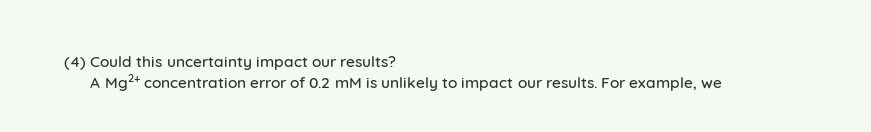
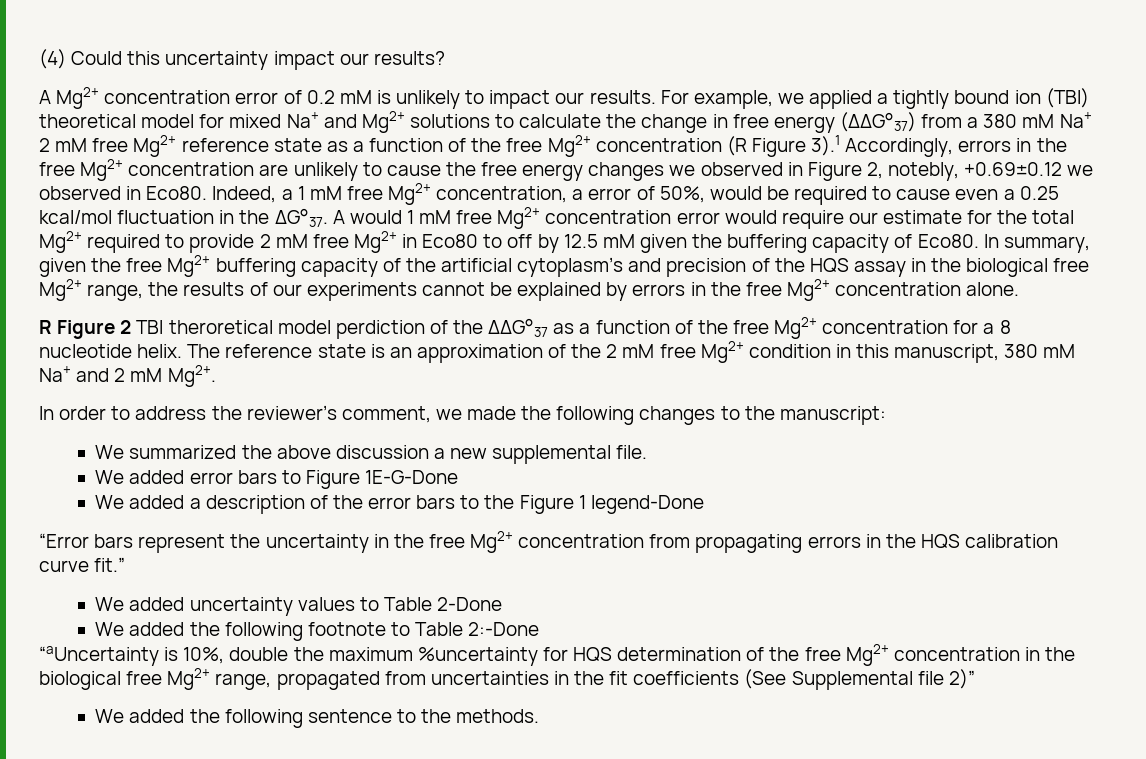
- For example, we
+ For example, we applied a tightly bound ion (TBI) theoretical model for mixed Na+ and Mg2+ solutions to calculate the change in free energy (ΔΔG°37) from a 380 mM Na+ 2 mM free Mg2+ reference state as a function of the free Mg2+ concentration (R Figure 3).1 Accordingly, errors in the free Mg2+ concentration are unlikely to cause the free energy changes we observed in Figure 2, notebly, +0.69±0.12 we observed in Eco80. Indeed, a 1 mM free Mg2+ concentration, a error of 50%, would be required to cause even a 0.25 kcal/mol fluctuation in the ΔG°37. A would 1 mM free Mg2+ concentration error would require our estimate for the total Mg2+ required to provide 2 mM free Mg2+ in Eco80 to off by 12.5 mM given the buffering capacity of Eco80. In summary, given the free Mg2+ buffering capacity of the artificial cytoplasm’s and precision of the HQS assay in the biological free Mg2+ range, the results of our experiments cannot be explained by errors in the free Mg2+ concentration alone.
+ R Figure 2 TBI theroretical model perdiction of the ΔΔG°37 as a function of the free Mg2+ concentration for a 8 nucleotide helix. The reference state is an approximation of the 2 mM free Mg2+ condition in this manuscript, 380 mM Na+ and 2 mM Mg2+.
+ In order to address the reviewer’s comment, we made the following changes to the manuscript:
+ We summarized the above discussion a new supplemental file.
+ We added error bars to Figure 1E-G-Done
+ We added a description of the error bars to the Figure 1 legend-Done
+ “Error bars represent the uncertainty in the free Mg2+ concentration from propagating errors in the HQS calibration curve fit.”
+ We added uncertainty values to Table 2-Done
+ We added the following footnote to Table 2:-Done
+ “aUncertainty is 10%, double the maximum %uncertainty for HQS determination of the free Mg2+ concentration in the biological free Mg2+ range, propagated from uncertainties in the fit coefficients (See Supplemental file 2)”
+ We added the following sentence to the methods.

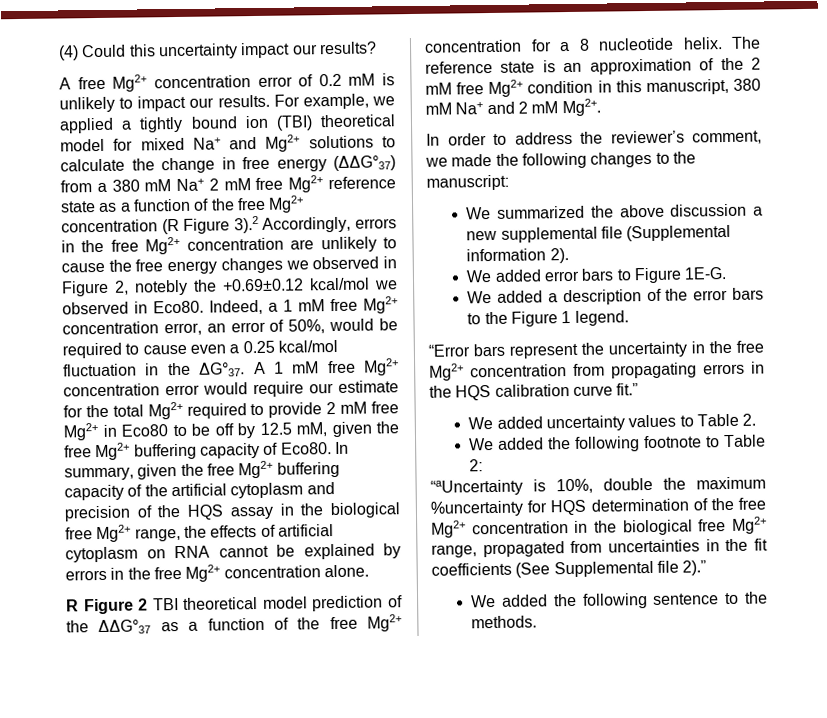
- A Mg2+ concentration error of 0.2 mM is unlikely to impact our results.
+ A free Mg2+ concentration error of 0.2 mM is unlikely to impact our results.
- For example, we applied a tightly bound ion (TBI) theoretical model for mixed Na+ and Mg2+ solutions to calculate the change in free energy (ΔΔG°37) from a 380 mM Na+ 2 mM free Mg2+ reference state as a function of the free Mg2+ concentration (R Figure 3).1 Accordingly, errors in the free Mg2+ concentration are unlikely to cause the free energy changes we observed in Figure 2, notebly, +0.69±0.12 we observed in Eco80.
+ For example, we applied a tightly bound ion (TBI) theoretical model for mixed Na+ and Mg2+ solutions to calculate the change in free energy (ΔΔG°37) from a 380 mM Na+ 2 mM free Mg2+ reference state as a function of the free Mg2+ concentration (R Figure 3).2 Accordingly, errors in the free Mg2+ concentration are unlikely to cause the free energy changes we observed in Figure 2, notebly the +0.69±0.12 kcal/mol we observed in Eco80.
- Indeed, a 1 mM free Mg2+ concentration, a error of 50%, would be required to cause even a 0.25 kcal/mol fluctuation in the ΔG°37.
+ Indeed, a 1 mM free Mg2+ concentration error, an error of 50%, would be required to cause even a 0.25 kcal/mol fluctuation in the ΔG°37.
- A would 1 mM free Mg2+ concentration error would require our estimate for the total Mg2+ required to provide 2 mM free Mg2+ in Eco80 to off by 12.5 mM given the buffering capacity of Eco80.
+ A 1 mM free Mg2+ concentration error would require our estimate for the total Mg2+ required to provide 2 mM free Mg2+ in Eco80 to be off by 12.5 mM, given the free Mg2+ buffering capacity of Eco80.
- In summary, given the free Mg2+ buffering capacity of the artificial cytoplasm’s and precision of the HQS assay in the biological free Mg2+ range, the results of our experiments cannot be explained by errors in the free Mg2+ concentration alone.
+ In summary, given the free Mg2+ buffering capacity of the artificial cytoplasm and precision of the HQS assay in the biological free Mg2+ range, the effects of artificial cytoplasm on RNA cannot be explained by errors in the free Mg2+ concentration alone.
- R Figure 2 TBI theroretical model perdiction of the ΔΔG°37 as a function of the free Mg2+ concentration for a 8 nucleotide helix.
+ R Figure 2 TBI theoretical model prediction of the ΔΔG°37 as a function of the free Mg2+ concentration for a 8 nucleotide helix.
- We summarized the above discussion a new supplemental file.
+ We summarized the above discussion a new supplemental file (Supplemental information 2).
- We added error bars to Figure 1E-G-Done
+ We added error bars to Figure 1E-G.
- We added a description of the error bars to the Figure 1 legend-Done
+ We added a description of the error bars to the Figure 1 legend.
- We added uncertainty values to Table 2-Done
+ We added uncertainty values to Table 2.
- We added the following footnote to Table 2:-Done
+ We added the following footnote to Table 2:
- “aUncertainty is 10%, double the maximum %uncertainty for HQS determination of the free Mg2+ concentration in the biological free Mg2+ range, propagated from uncertainties in the fit coefficients (See Supplemental file 2)”
+ “aUncertainty is 10%, double the maximum %uncertainty for HQS determination of the free Mg2+ concentration in the biological free Mg2+ range, propagated from uncertainties in the fit coefficients (See Supplemental file 2).”

